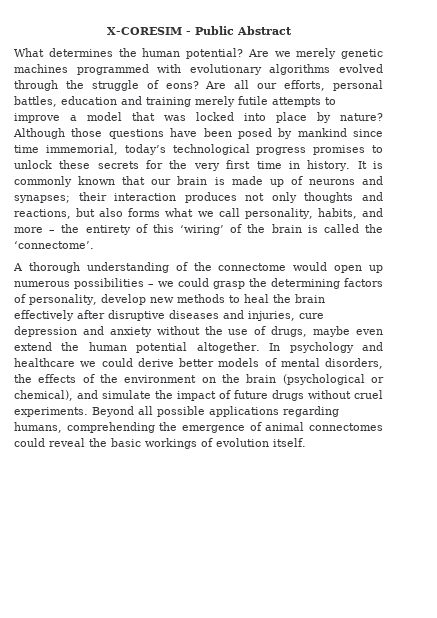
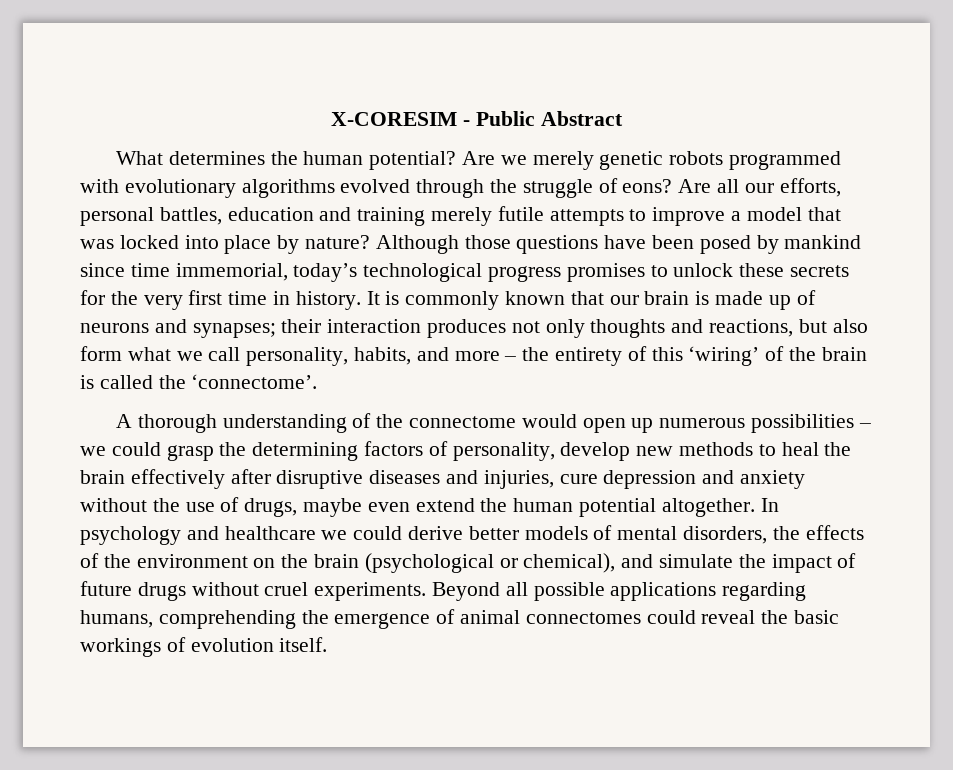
- Are we merely genetic machines programmed with evolutionary algorithms evolved through the struggle of eons?
+ Are we merely genetic robots programmed with evolutionary algorithms evolved through the struggle of eons?
- It is commonly known that our brain is made up of neurons and synapses; their interaction produces not only thoughts and reactions, but also forms what we call personality, habits, and more – the entirety of this ‘wiring’ of the brain is called the ‘connectome’.
+ It is commonly known that our brain is made up of neurons and synapses; their interaction produces not only thoughts and reactions, but also form what we call personality, habits, and more – the entirety of this ‘wiring’ of the brain is called the ‘connectome’.

